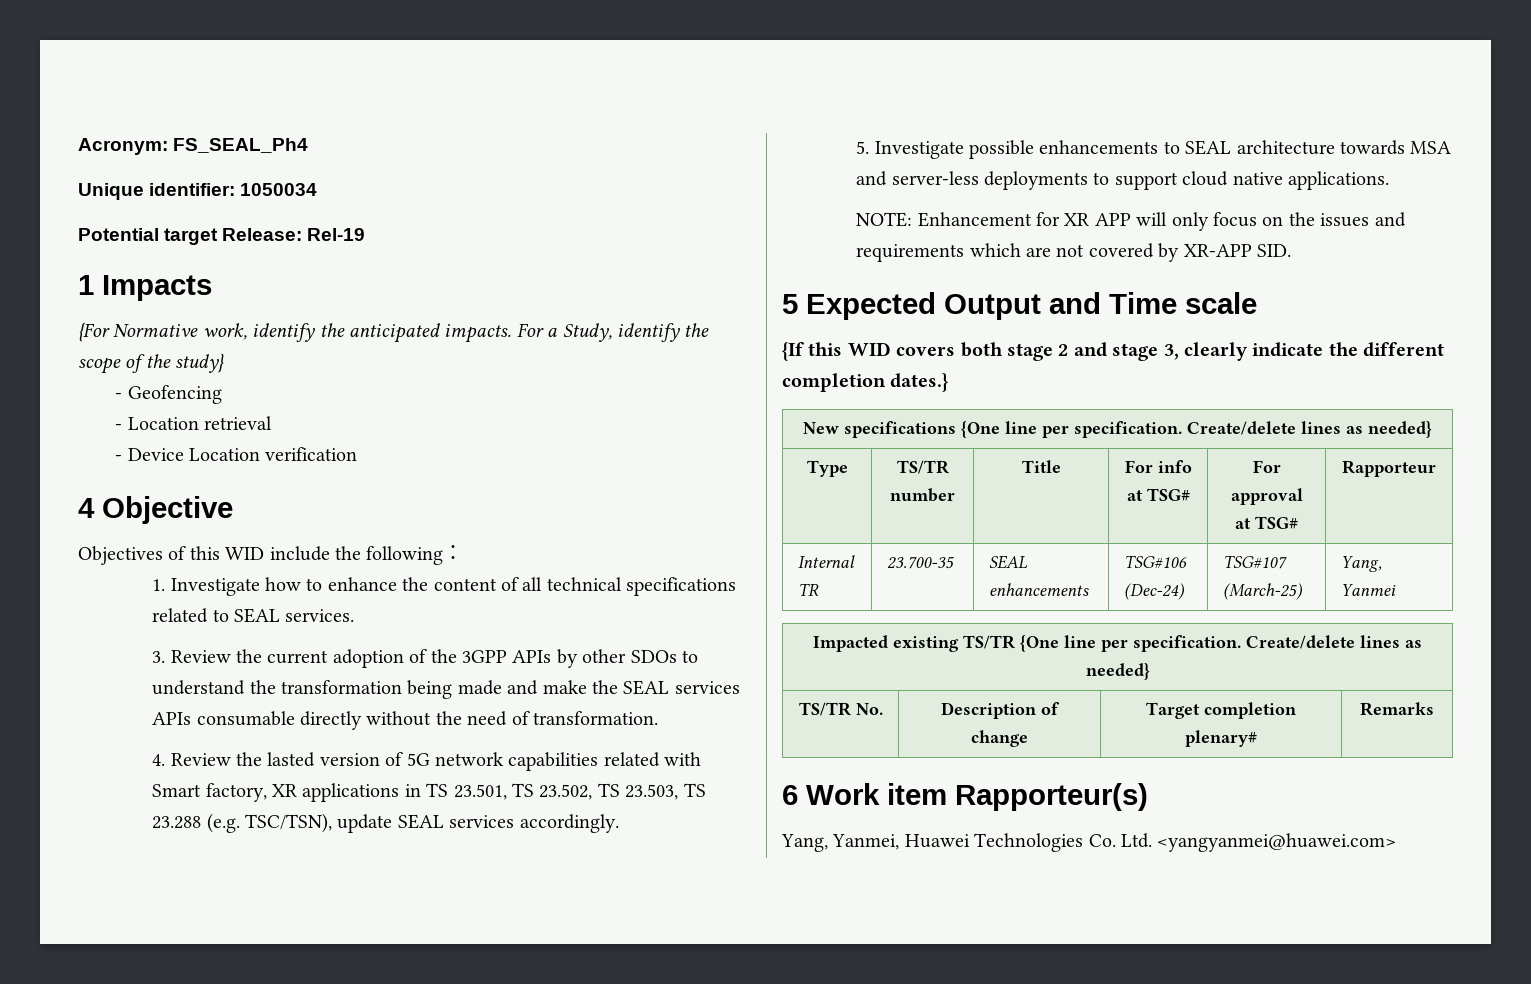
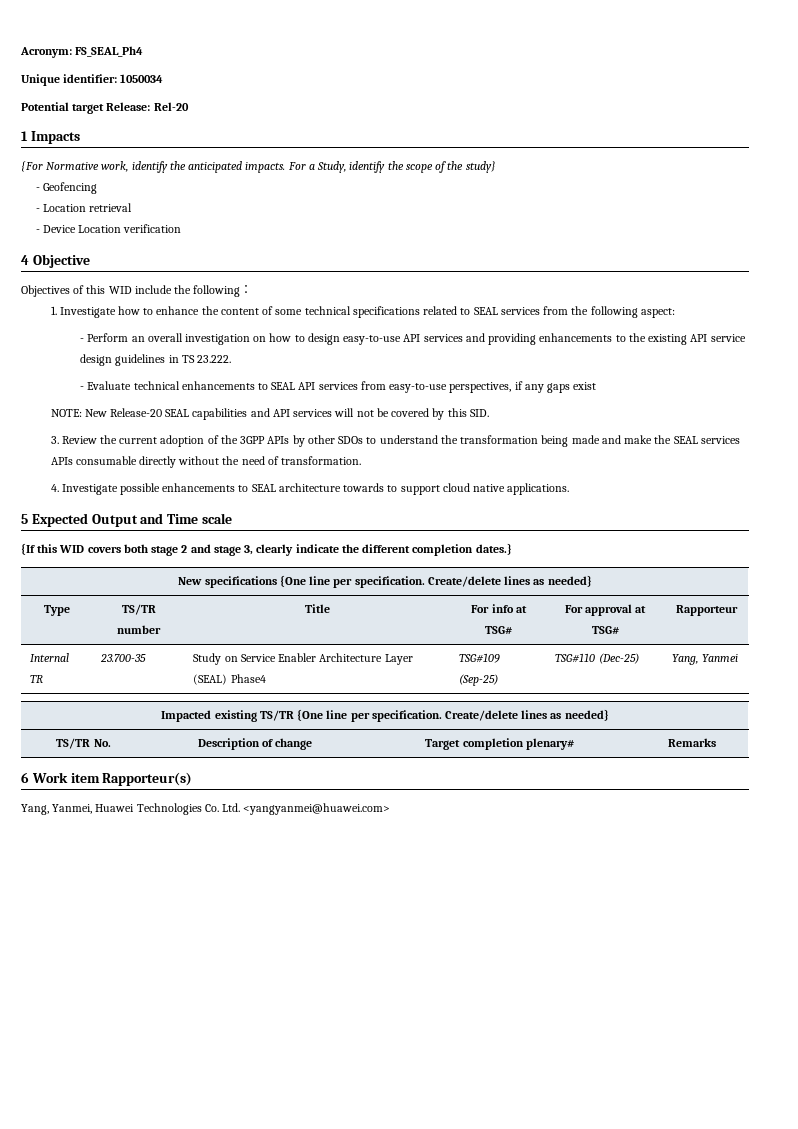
- Potential target Release: Rel-19
+ Potential target Release: Rel-20
- 1. Investigate how to enhance the content of all technical specifications related to SEAL services.
+ 1. Investigate how to enhance the content of some technical specifications related to SEAL services from the following aspect:
+ - Perform an overall investigation on how to design easy-to-use API services and providing enhancements to the existing API service design guidelines in TS 23.222.
+ - Evaluate technical enhancements to SEAL API services from easy-to-use perspectives, if any gaps exist
+ NOTE: New Release-20 SEAL capabilities and API services will not be covered by this SID.
- 4. Review the lasted version of 5G network capabilities related with Smart factory, XR applications in TS 23.501, TS 23.502, TS 23.503, TS 23.288 (e.g. TSC/TSN), update SEAL services accordingly.
- 5. Investigate possible enhancements to SEAL architecture towards MSA and server-less deployments to support cloud native applications.
+ 4. Investigate possible enhancements to SEAL architecture towards to support cloud native applications.
- NOTE: Enhancement for XR APP will only focus on the issues and requirements which are not covered by XR-APP SID.
- Internal TR | 23.700-35 | SEAL enhancements | TSG#106 (Dec-24) | TSG#107 (March-25) | Yang, Yanmei
+ Internal TR | 23.700-35 | Study on Service Enabler Architecture Layer (SEAL) Phase4 | TSG#109 (Sep-25) | TSG#110 (Dec-25) | Yang, Yanmei

